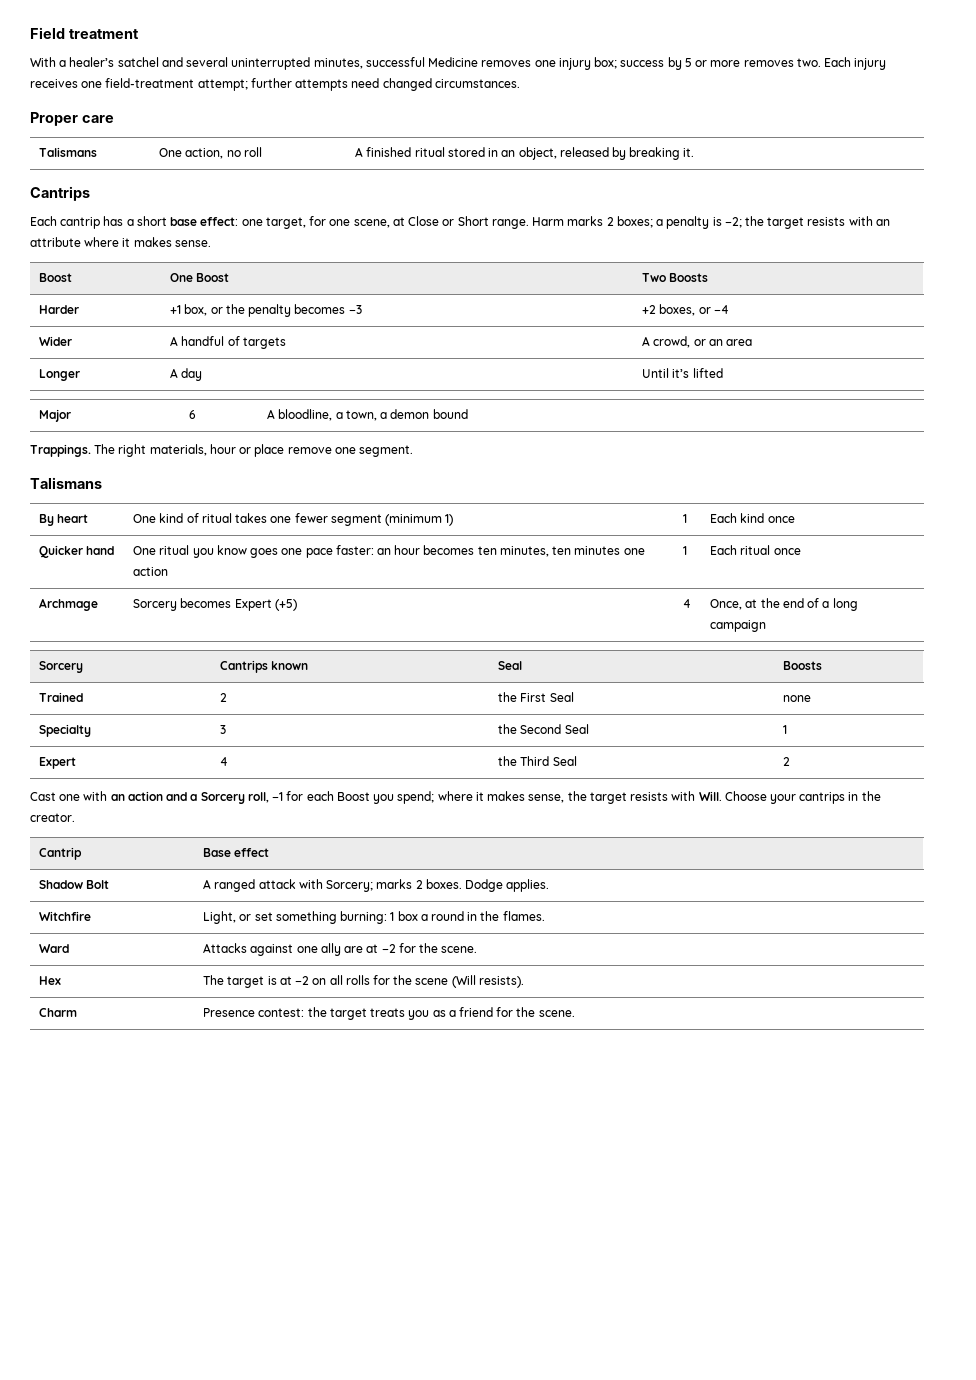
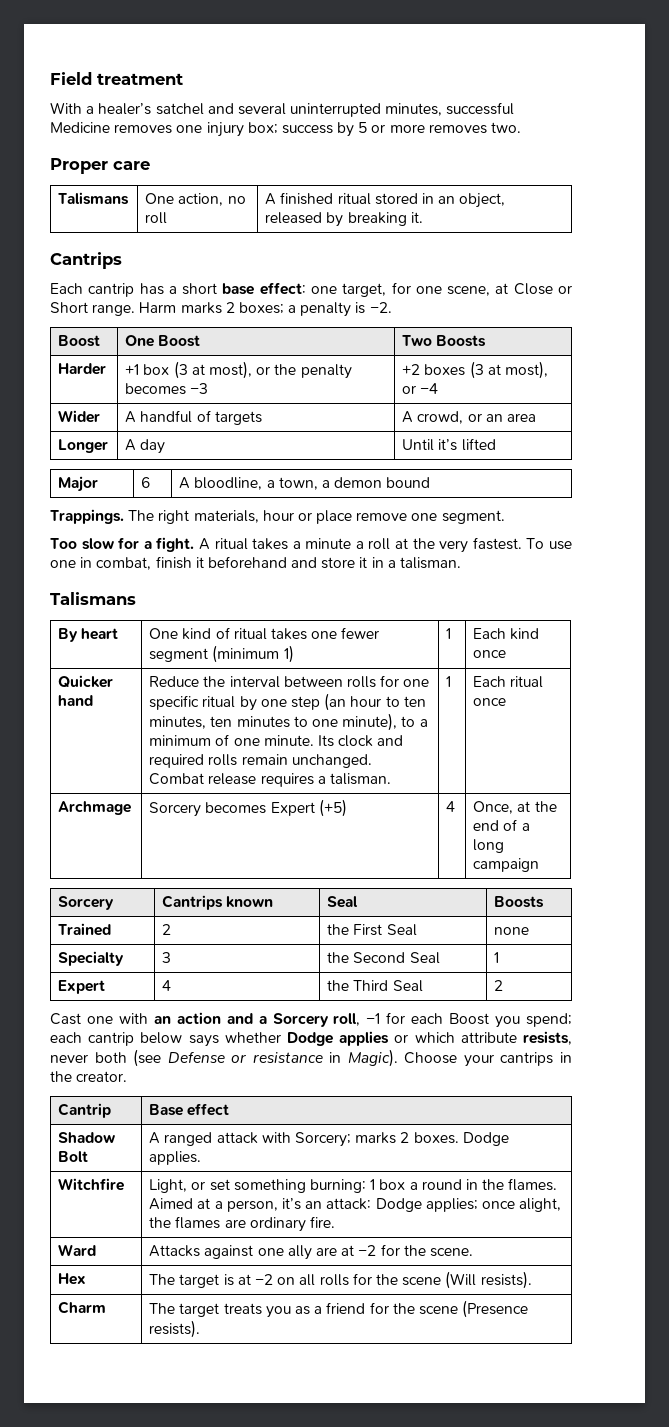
- Each injury receives one field-treatment attempt; further attempts need changed circumstances.
- Harm marks 2 boxes; a penalty is −2; the target resists with an attribute where it makes sense.
+ Harm marks 2 boxes; a penalty is −2.
- Harder | +1 box, or the penalty becomes −3 | +2 boxes, or −4
+ Harder | +1 box (3 at most), or the penalty becomes −3 | +2 boxes (3 at most), or −4
+ Too slow for a fight. A ritual takes a minute a roll at the very fastest. To use one in combat, finish it beforehand and store it in a talisman.
- One ritual you know goes one pace faster: an hour becomes ten minutes, ten minutes one action
+ Reduce the interval between rolls for one specific ritual by one step (an hour to ten minutes, ten minutes to one minute), to a minimum of one minute. Its clock and required rolls remain unchanged. Combat release requires a talisman.
- Cast one with an action and a Sorcery roll, −1 for each Boost you spend; where it makes sense, the target resists with Will.
+ Cast one with an action and a Sorcery roll, −1 for each Boost you spend; each cantrip below says whether Dodge applies or which attribute resists, never both (see Defense or resistance in Magic).
- Witchfire | Light, or set something burning: 1 box a round in the flames.
+ Witchfire | Light, or set something burning: 1 box a round in the flames. Aimed at a person, it’s an attack: Dodge applies; once alight, the flames are ordinary fire.
- Charm | Presence contest: the target treats you as a friend for the scene.
+ Charm | The target treats you as a friend for the scene (Presence resists).

